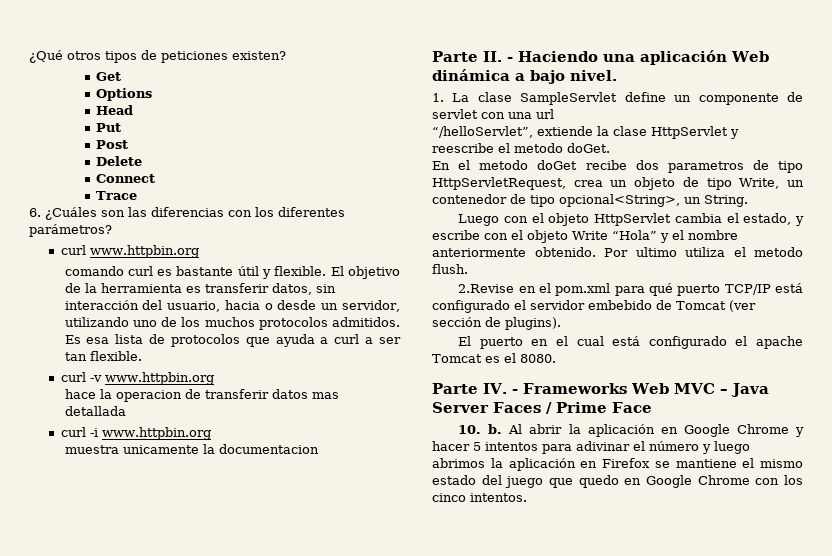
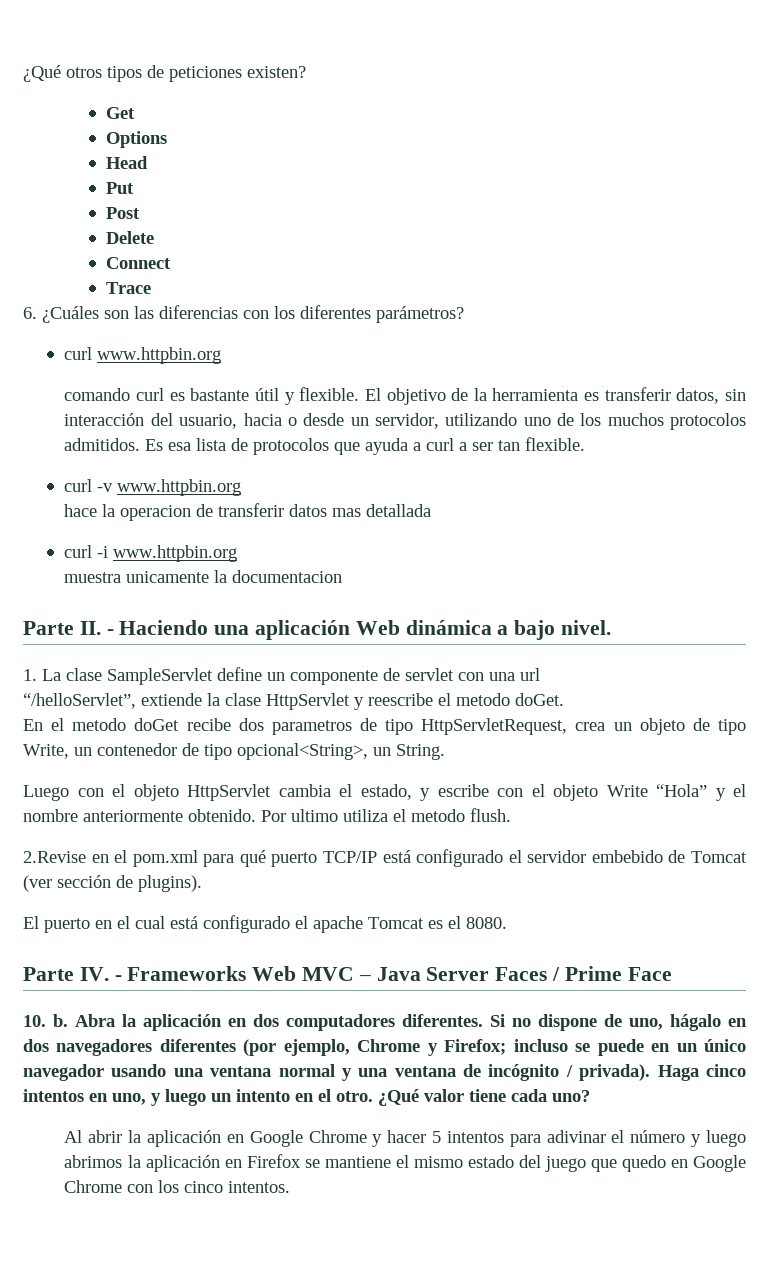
- 10. b. Al abrir la aplicación en Google Chrome y hacer 5 intentos para adivinar el número y luego abrimos la aplicación en Firefox se mantiene el mismo estado del juego que quedo en Google Chrome con los cinco intentos.
+ 10. b. Abra la aplicación en dos computadores diferentes. Si no dispone de uno, hágalo en dos navegadores diferentes (por ejemplo, Chrome y Firefox; incluso se puede en un único navegador usando una ventana normal y una ventana de incógnito / privada). Haga cinco intentos en uno, y luego un intento en el otro. ¿Qué valor tiene cada uno?
+ Al abrir la aplicación en Google Chrome y hacer 5 intentos para adivinar el número y luego abrimos la aplicación en Firefox se mantiene el mismo estado del juego que quedo en Google Chrome con los cinco intentos.

